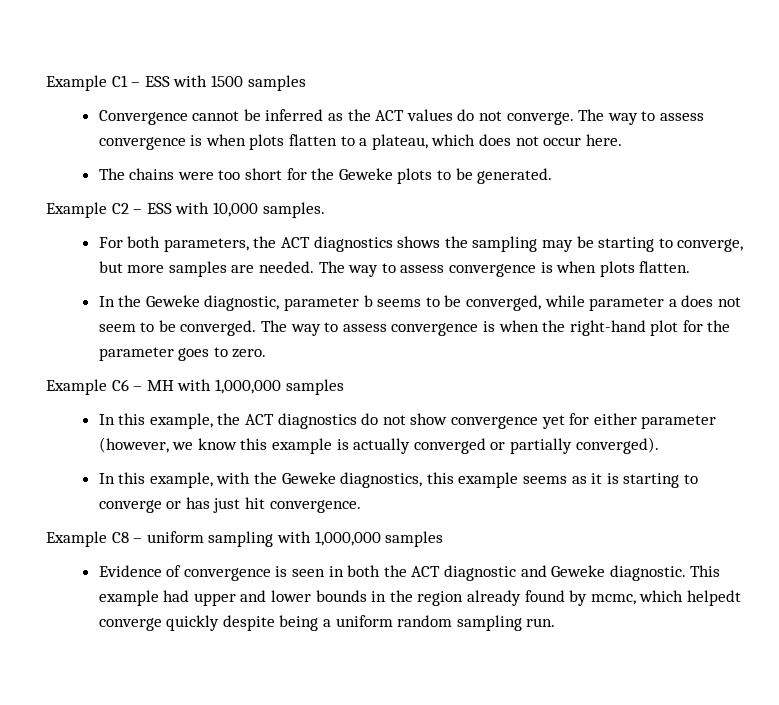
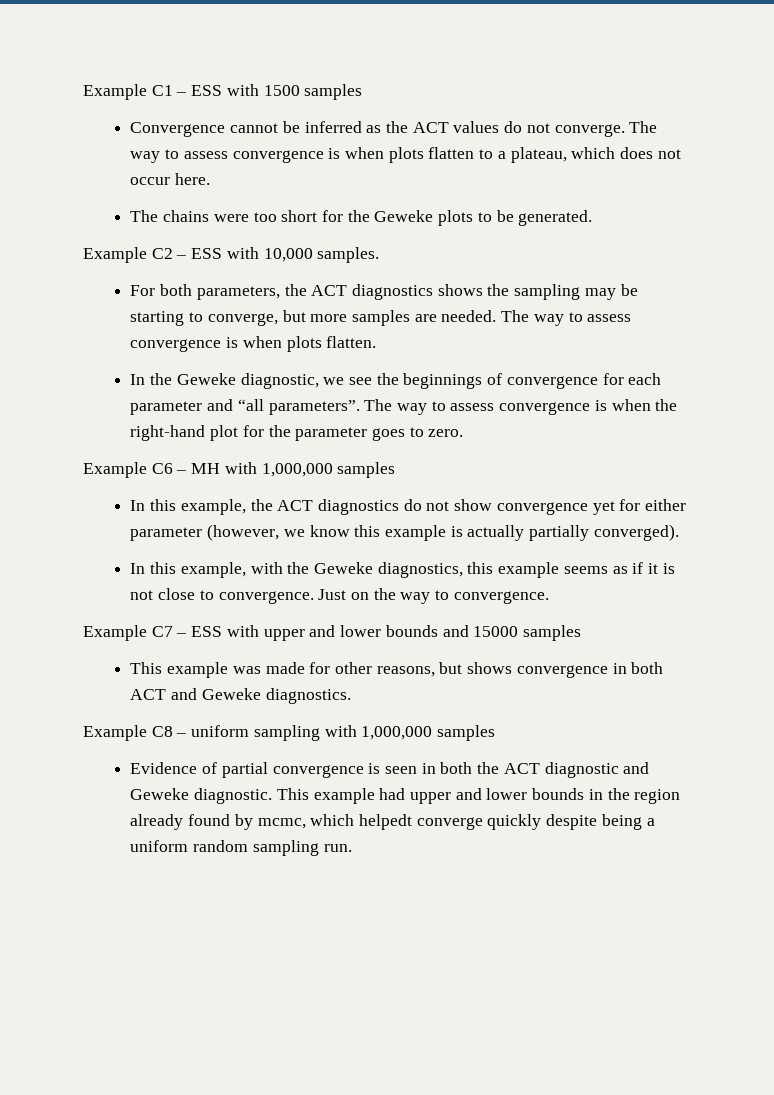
- In the Geweke diagnostic, parameter b seems to be converged, while parameter a does not seem to be converged.
+ In the Geweke diagnostic, we see the beginnings of convergence for each parameter and “all parameters”.
- In this example, the ACT diagnostics do not show convergence yet for either parameter (however, we know this example is actually converged or partially converged).
+ In this example, the ACT diagnostics do not show convergence yet for either parameter (however, we know this example is actually partially converged).
- In this example, with the Geweke diagnostics, this example seems as it is starting to converge or has just hit convergence.
+ In this example, with the Geweke diagnostics, this example seems as if it is not close to convergence. Just on the way to convergence.
+ Example C7 – ESS with upper and lower bounds and 15000 samples
+ This example was made for other reasons, but shows convergence in both ACT and Geweke diagnostics.
- Evidence of convergence is seen in both the ACT diagnostic and Geweke diagnostic.
+ Evidence of partial convergence is seen in both the ACT diagnostic and Geweke diagnostic.

